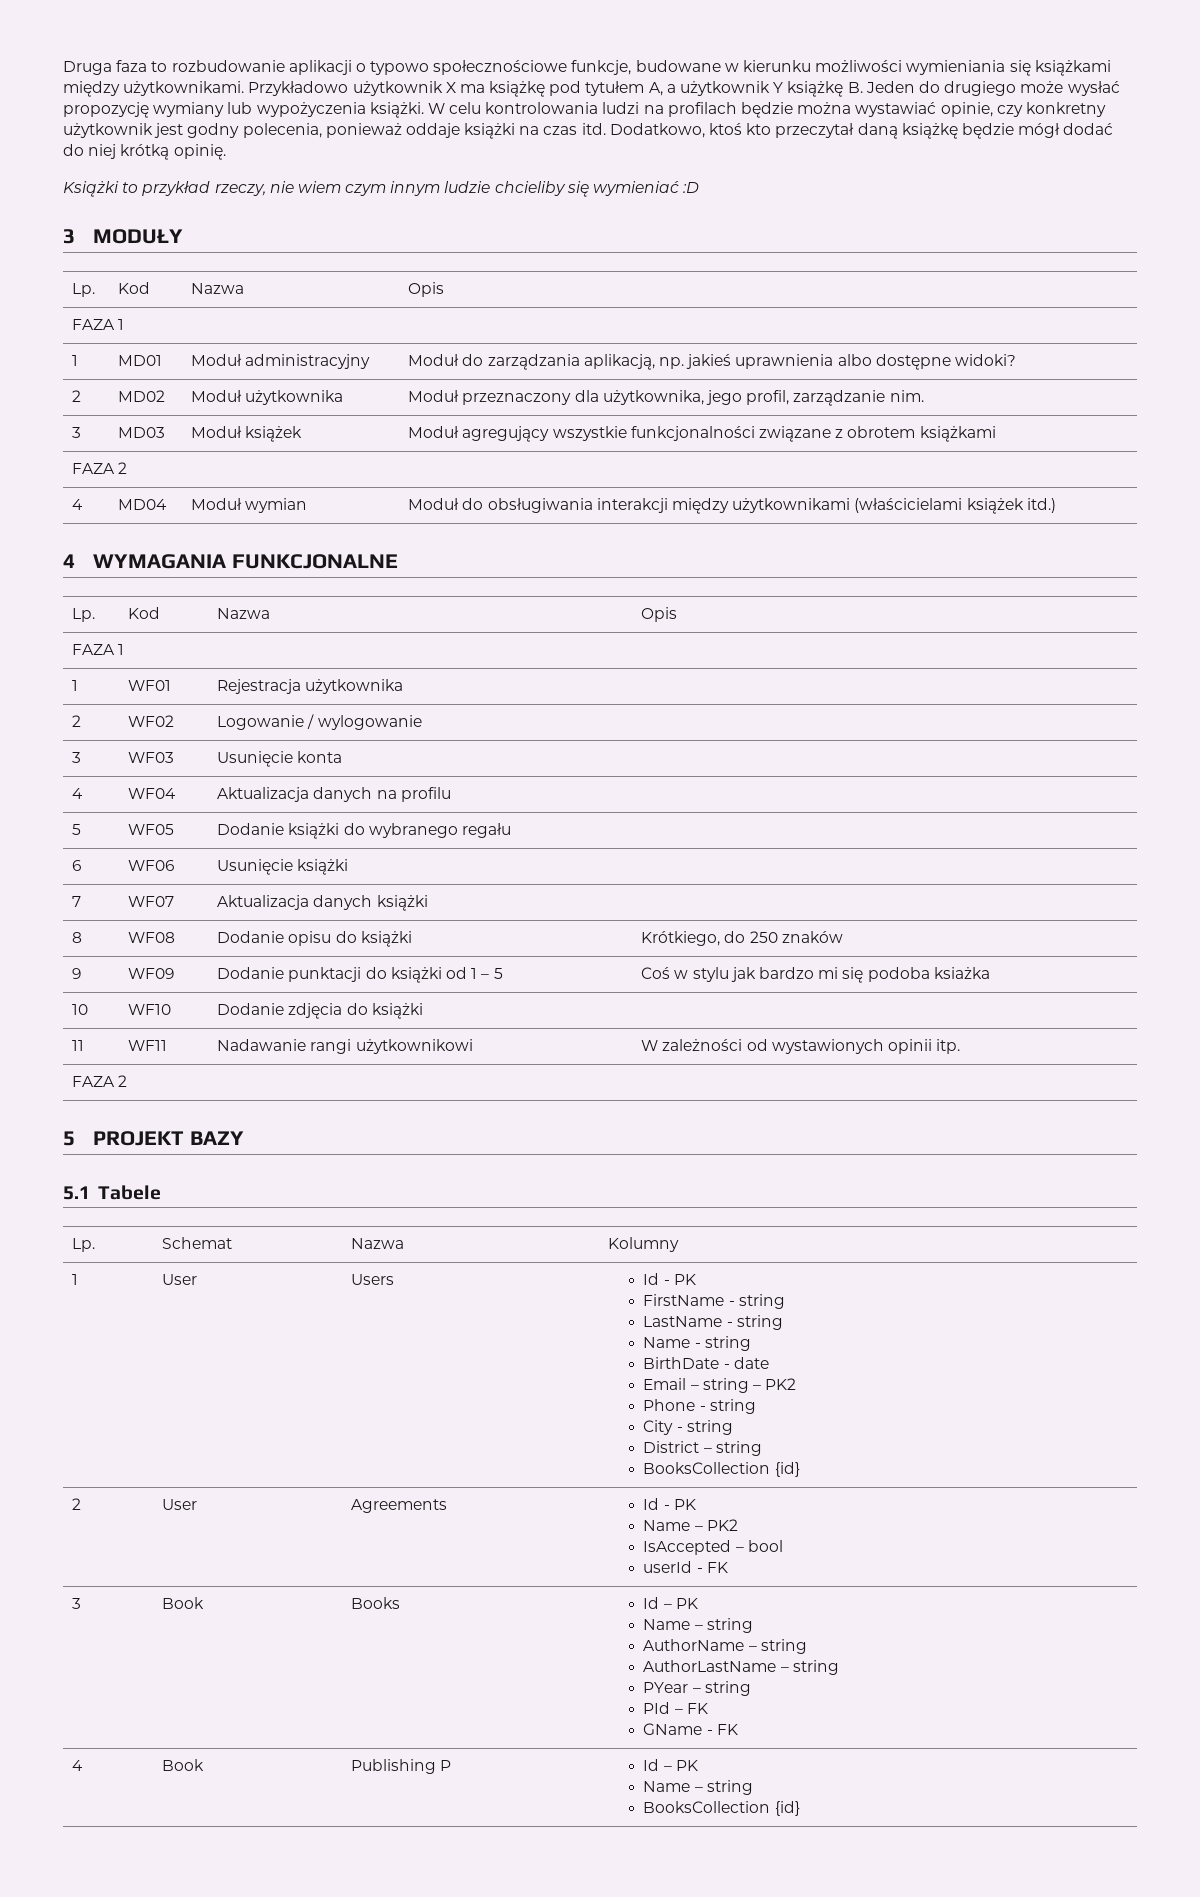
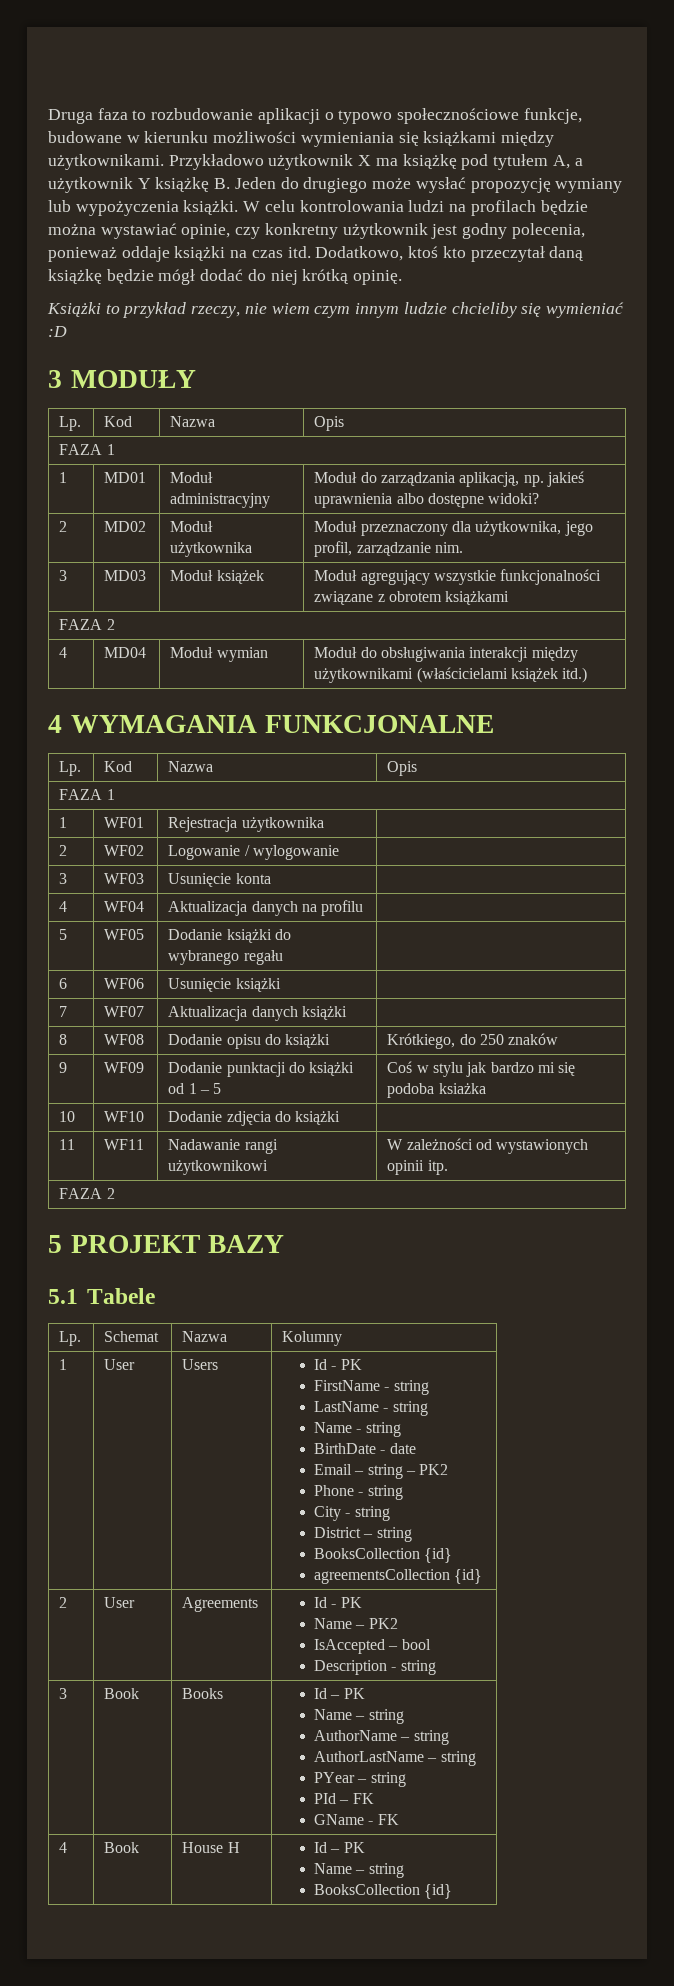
  1 | User | Users | Id - PK
  FirstName - string
  LastName - string
  Name - string
  BirthDate - date
  Email – string – PK2
  Phone - string
  City - string
  District – string
  BooksCollection {id}
+ agreementsCollection {id}
  2 | User | Agreements | Id - PK
  Name – PK2
  IsAccepted – bool
- userId - FK
+ Description - string
- 4 | Book | Publishing P | Id – PK
+ 4 | Book | House H | Id – PK

